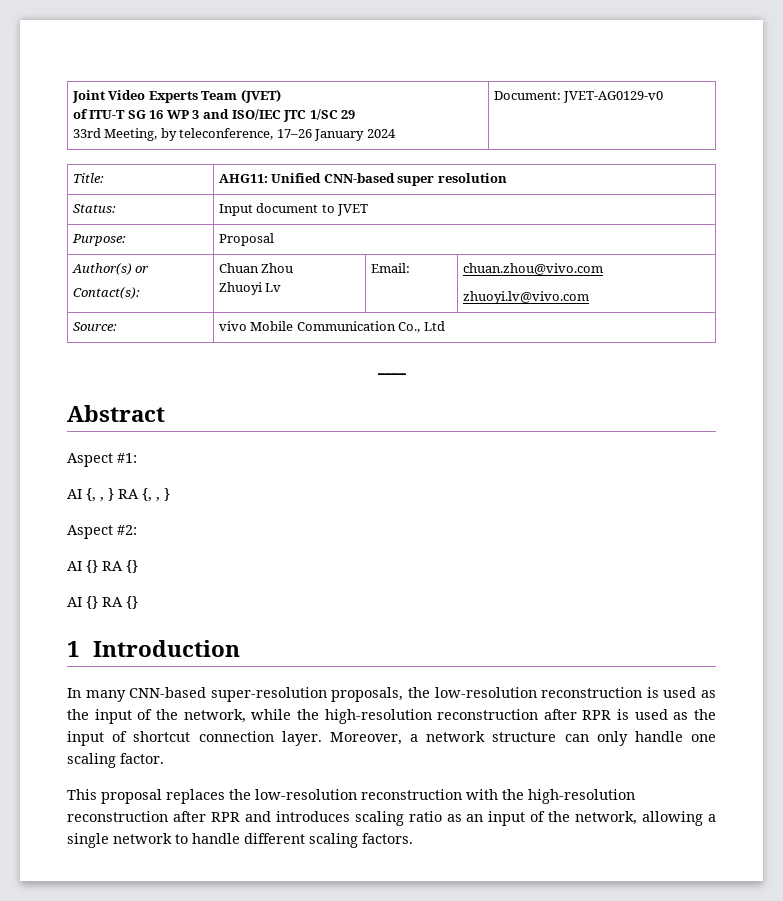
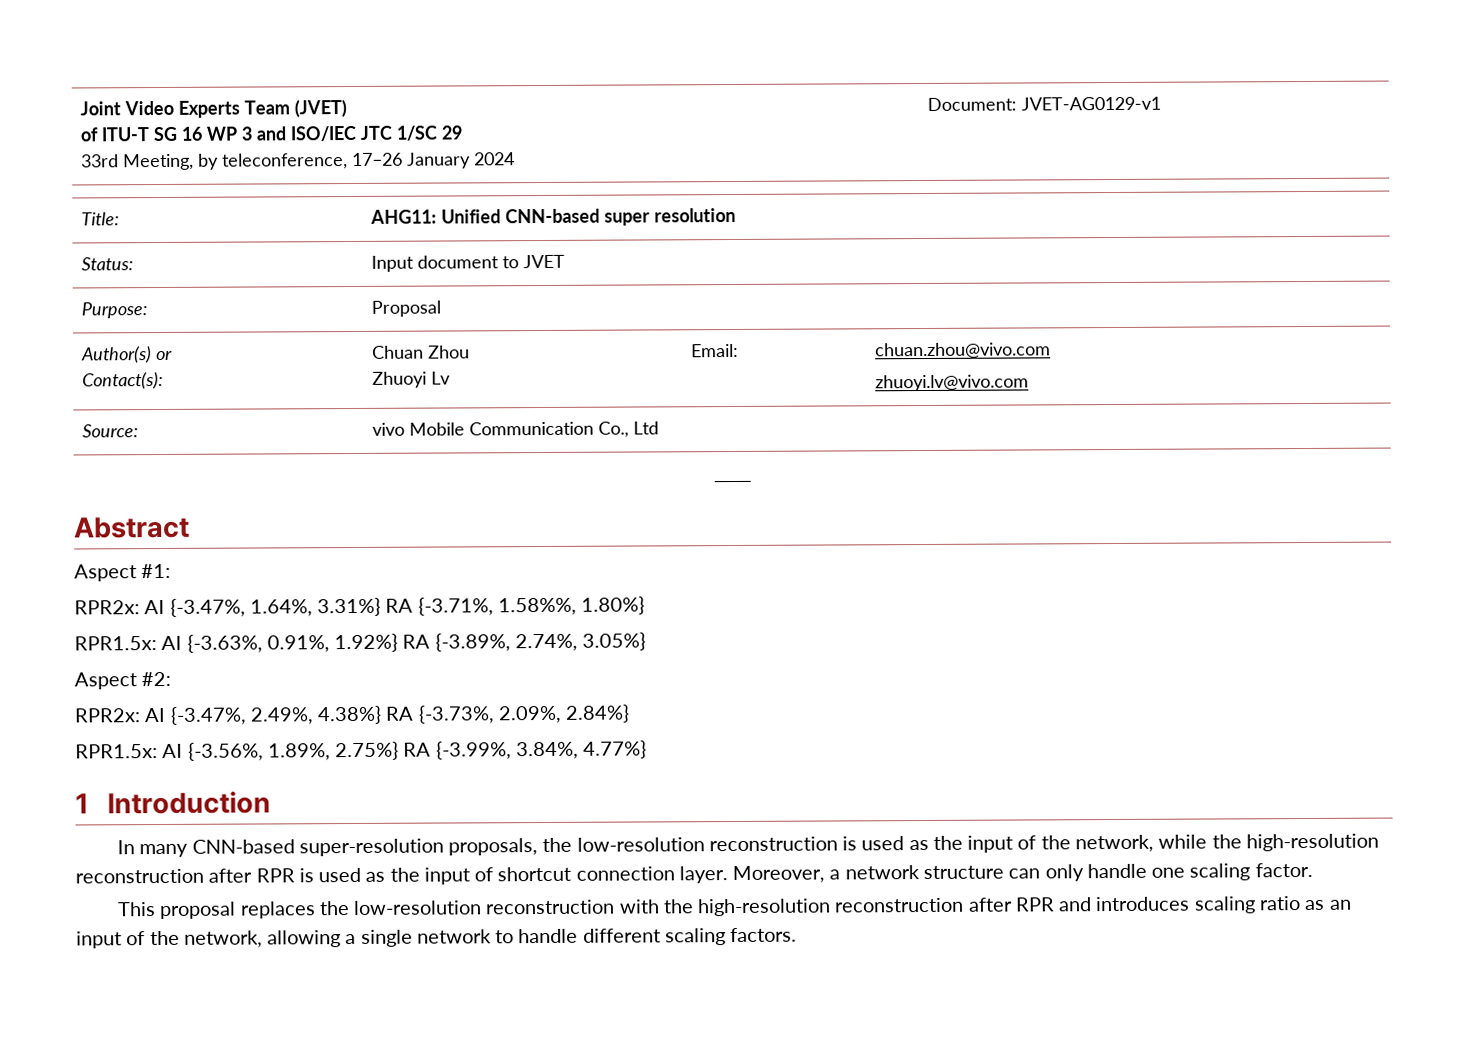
  Joint Video Experts Team (JVET)
  of ITU-T SG 16 WP 3 and ISO/IEC JTC 1/SC 29
- 33rd Meeting, by teleconference, 17–26 January 2024 | Document: JVET-AG0129-v0
+ 33rd Meeting, by teleconference, 17–26 January 2024 | Document: JVET-AG0129-v1
- AI {, , } RA {, , }
+ RPR2x: AI {-3.47%, 1.64%, 3.31%} RA {-3.71%, 1.58%%, 1.80%}
+ RPR1.5x: AI {-3.63%, 0.91%, 1.92%} RA {-3.89%, 2.74%, 3.05%}
  Aspect #2:
- AI {} RA {}
- AI {} RA {}
+ RPR2x: AI {-3.47%, 2.49%, 4.38%} RA {-3.73%, 2.09%, 2.84%}
+ RPR1.5x: AI {-3.56%, 1.89%, 2.75%} RA {-3.99%, 3.84%, 4.77%}

